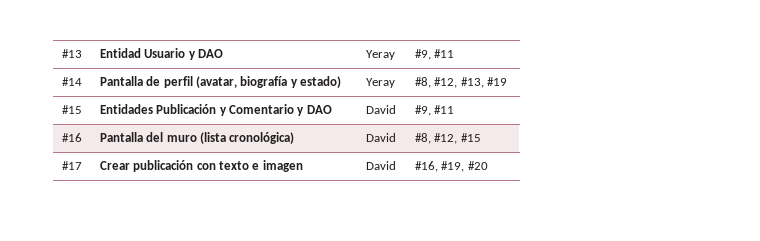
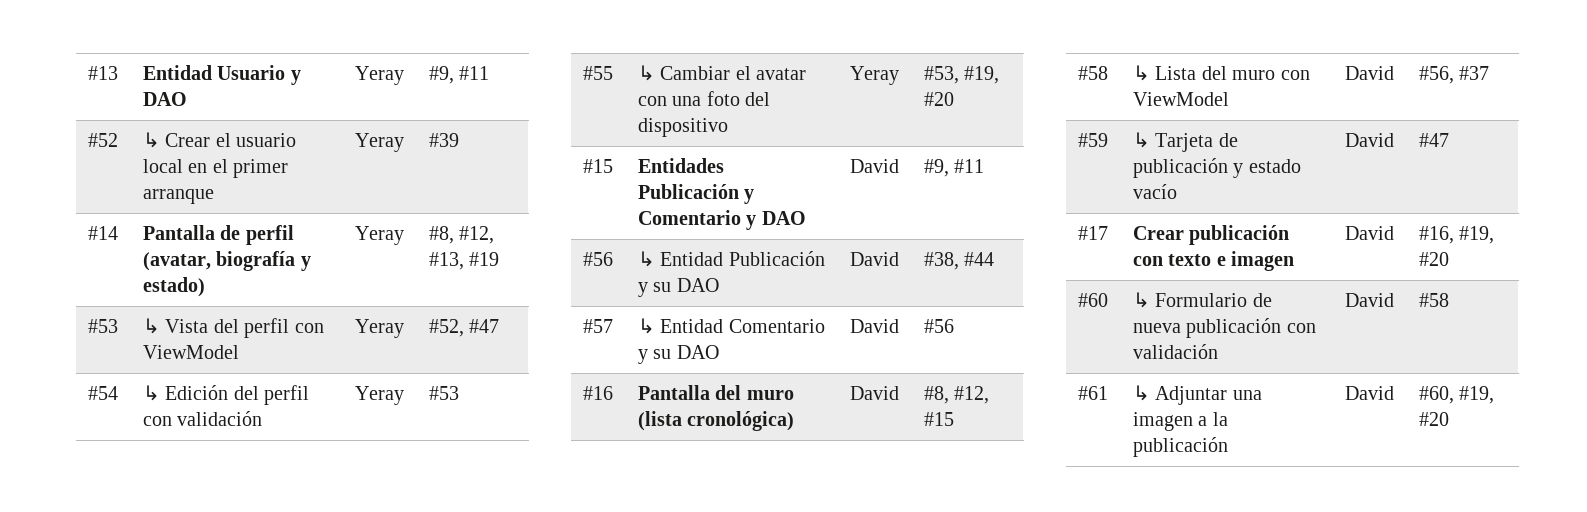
+ #52 | ↳ Crear el usuario local en el primer arranque | Yeray | #39
+ #53 | ↳ Vista del perfil con ViewModel | Yeray | #52, #47
+ #54 | ↳ Edición del perfil con validación | Yeray | #53
+ #55 | ↳ Cambiar el avatar con una foto del dispositivo | Yeray | #53, #19, #20
+ #56 | ↳ Entidad Publicación y su DAO | David | #38, #44
+ #57 | ↳ Entidad Comentario y su DAO | David | #56
+ #58 | ↳ Lista del muro con ViewModel | David | #56, #37
+ #59 | ↳ Tarjeta de publicación y estado vacío | David | #47
+ #60 | ↳ Formulario de nueva publicación con validación | David | #58
+ #61 | ↳ Adjuntar una imagen a la publicación | David | #60, #19, #20

